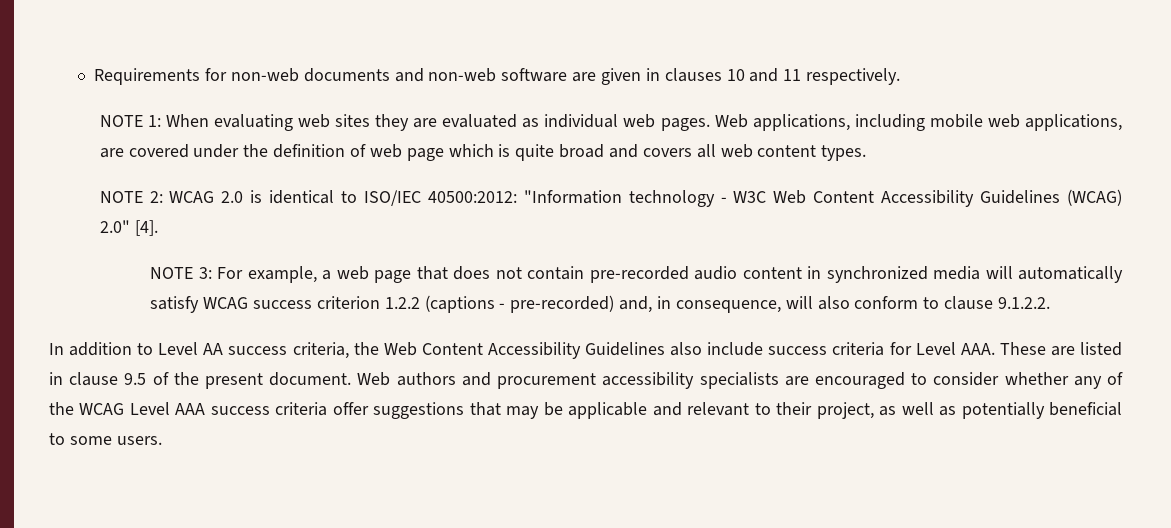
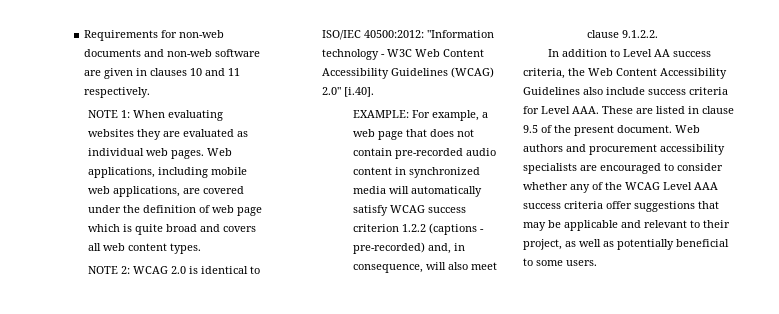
- NOTE 1: When evaluating web sites they are evaluated as individual web pages.
+ NOTE 1: When evaluating websites they are evaluated as individual web pages.
- NOTE 2: WCAG 2.0 is identical to ISO/IEC 40500:2012: "Information technology - W3C Web Content Accessibility Guidelines (WCAG) 2.0" [4].
- NOTE 3: For example, a web page that does not contain pre-recorded audio content in synchronized media will automatically satisfy WCAG success criterion 1.2.2 (captions - pre-recorded) and, in consequence, will also conform to clause 9.1.2.2.
+ NOTE 2: WCAG 2.0 is identical to ISO/IEC 40500:2012: "Information technology - W3C Web Content Accessibility Guidelines (WCAG) 2.0" [i.40].
+ EXAMPLE: For example, a web page that does not contain pre-recorded audio content in synchronized media will automatically satisfy WCAG success criterion 1.2.2 (captions - pre-recorded) and, in consequence, will also meet clause 9.1.2.2.

